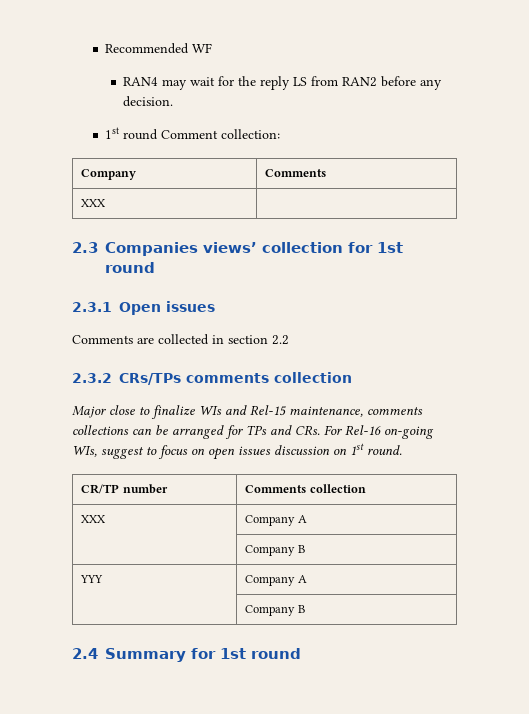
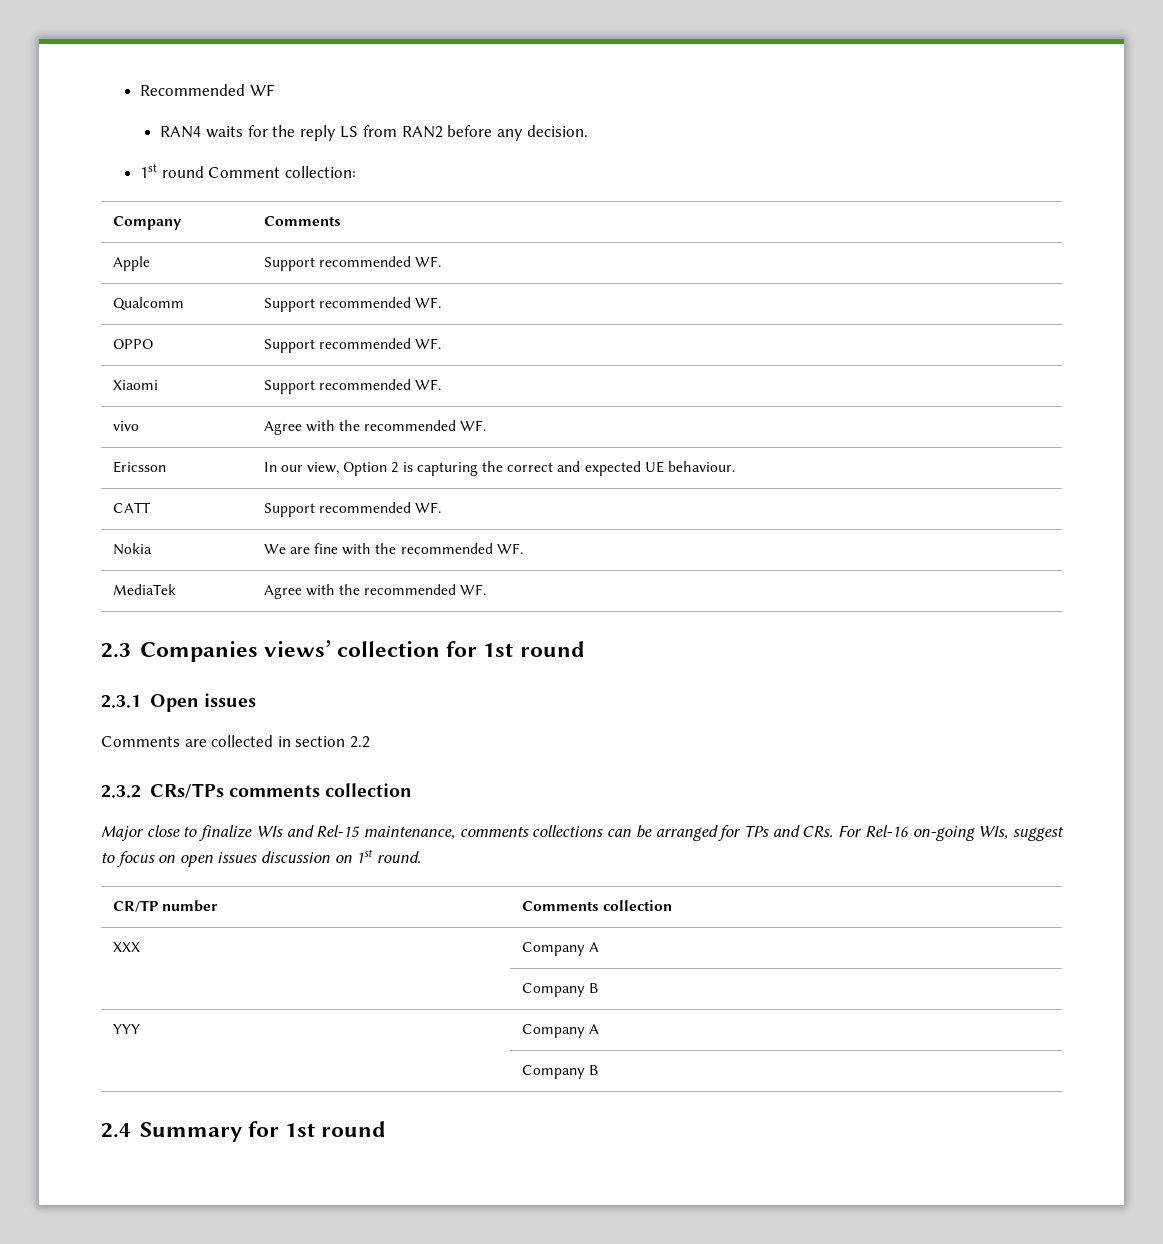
- RAN4 may wait for the reply LS from RAN2 before any decision.
+ RAN4 waits for the reply LS from RAN2 before any decision.
  Company | Comments
- XXX |
+ Apple | Support recommended WF.
+ Qualcomm | Support recommended WF.
+ OPPO | Support recommended WF.
+ Xiaomi | Support recommended WF.
+ vivo | Agree with the recommended WF.
+ Ericsson | In our view, Option 2 is capturing the correct and expected UE behaviour.
+ CATT | Support recommended WF.
+ Nokia | We are fine with the recommended WF.
+ MediaTek | Agree with the recommended WF.

